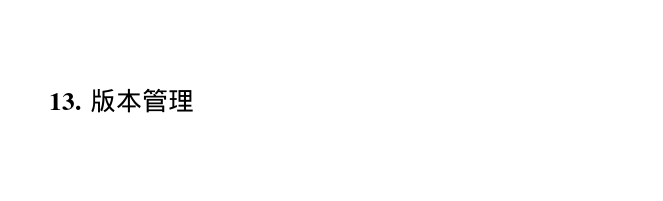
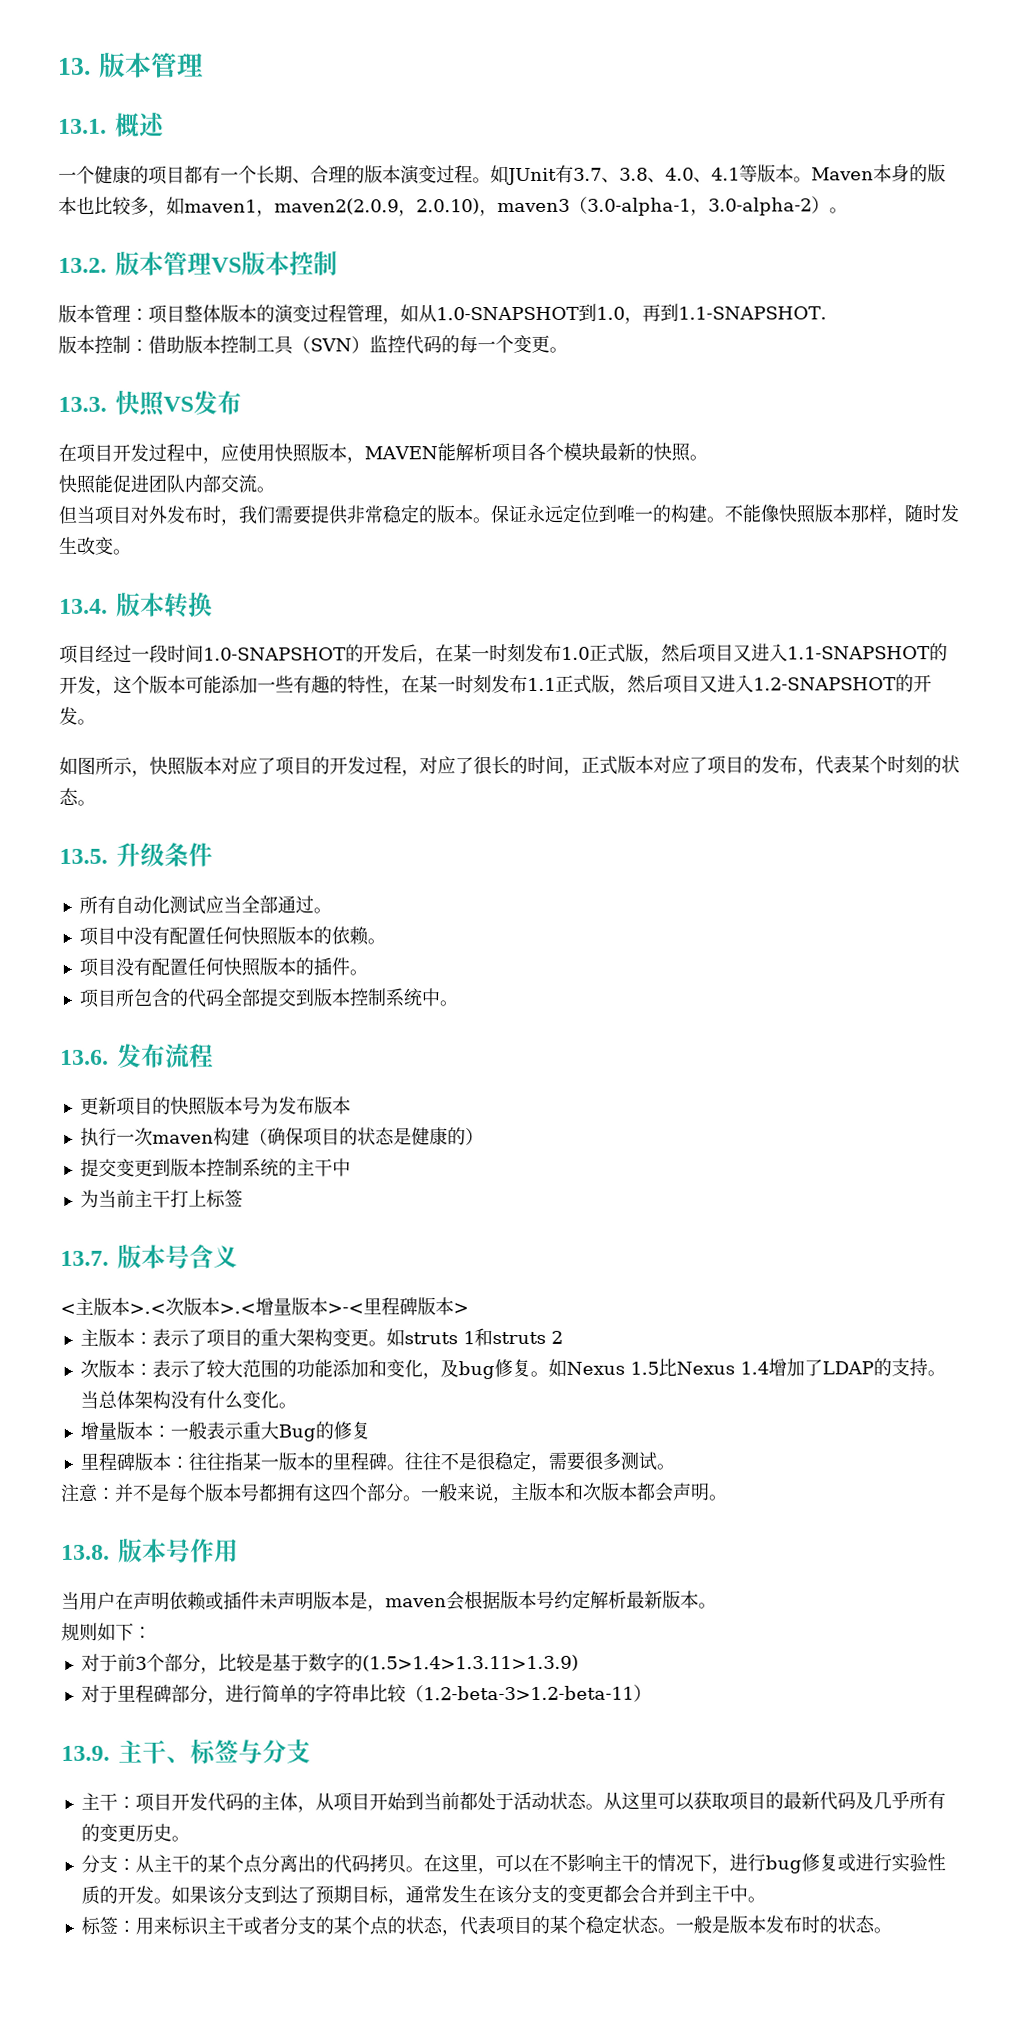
+ 13.1.概述
+ 一个健康的项目都有一个长期、合理的版本演变过程。如JUnit有3.7、3.8、4.0、4.1等版本。Maven本身的版本也比较多，如maven1，maven2(2.0.9，2.0.10)，maven3（3.0-alpha-1，3.0-alpha-2）。
+ 13.2.版本管理VS版本控制
+ 版本管理：项目整体版本的演变过程管理，如从1.0-SNAPSHOT到1.0，再到1.1-SNAPSHOT.
+ 版本控制：借助版本控制工具（SVN）监控代码的每一个变更。
+ 13.3.快照VS发布
+ 在项目开发过程中，应使用快照版本，MAVEN能解析项目各个模块最新的快照。
+ 快照能促进团队内部交流。
+ 但当项目对外发布时，我们需要提供非常稳定的版本。保证永远定位到唯一的构建。不能像快照版本那样，随时发生改变。
+ 13.4.版本转换
+ 项目经过一段时间1.0-SNAPSHOT的开发后，在某一时刻发布1.0正式版，然后项目又进入1.1-SNAPSHOT的开发，这个版本可能添加一些有趣的特性，在某一时刻发布1.1正式版，然后项目又进入1.2-SNAPSHOT的开发。
+ 如图所示，快照版本对应了项目的开发过程，对应了很长的时间，正式版本对应了项目的发布，代表某个时刻的状态。
+ 13.5.升级条件
+ 所有自动化测试应当全部通过。
+ 项目中没有配置任何快照版本的依赖。
+ 项目没有配置任何快照版本的插件。
+ 项目所包含的代码全部提交到版本控制系统中。
+ 13.6.发布流程
+ 更新项目的快照版本号为发布版本
+ 执行一次maven构建（确保项目的状态是健康的）
+ 提交变更到版本控制系统的主干中
+ 为当前主干打上标签
+ 13.7.版本号含义
+ <主版本>.<次版本>.<增量版本>-<里程碑版本>
+ 主版本：表示了项目的重大架构变更。如struts 1和struts 2
+ 次版本：表示了较大范围的功能添加和变化，及bug修复。如Nexus 1.5比Nexus 1.4增加了LDAP的支持。当总体架构没有什么变化。
+ 增量版本：一般表示重大Bug的修复
+ 里程碑版本：往往指某一版本的里程碑。往往不是很稳定，需要很多测试。
+ 注意：并不是每个版本号都拥有这四个部分。一般来说，主版本和次版本都会声明。
+ 13.8.版本号作用
+ 当用户在声明依赖或插件未声明版本是，maven会根据版本号约定解析最新版本。
+ 规则如下：
+ 对于前3个部分，比较是基于数字的(1.5>1.4>1.3.11>1.3.9)
+ 对于里程碑部分，进行简单的字符串比较（1.2-beta-3>1.2-beta-11）
+ 13.9.主干、标签与分支
+ 主干：项目开发代码的主体，从项目开始到当前都处于活动状态。从这里可以获取项目的最新代码及几乎所有的变更历史。
+ 分支：从主干的某个点分离出的代码拷贝。在这里，可以在不影响主干的情况下，进行bug修复或进行实验性质的开发。如果该分支到达了预期目标，通常发生在该分支的变更都会合并到主干中。
+ 标签：用来标识主干或者分支的某个点的状态，代表项目的某个稳定状态。一般是版本发布时的状态。

